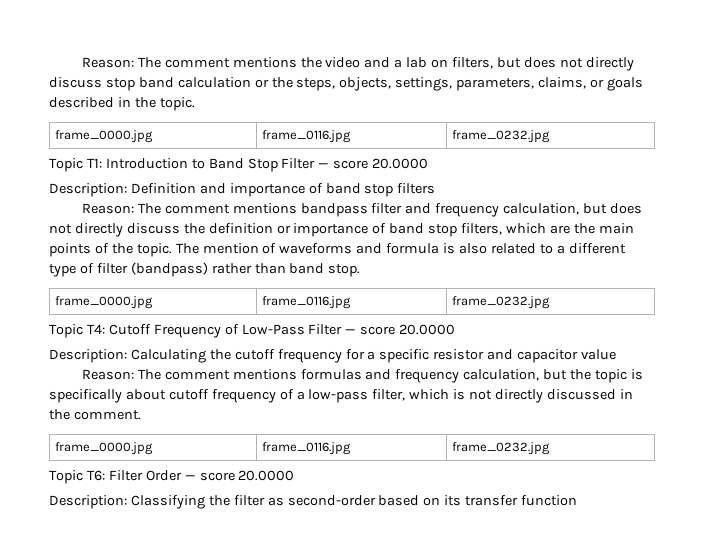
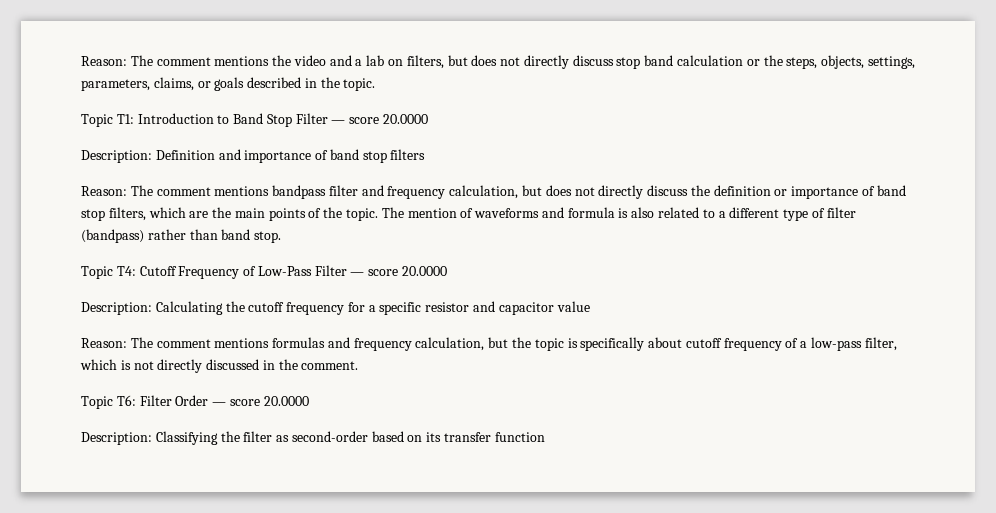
  Reason: The comment mentions the video and a lab on filters, but does not directly discuss stop band calculation or the steps, objects, settings, parameters, claims, or goals described in the topic.
- frame_0000.jpg | frame_0116.jpg | frame_0232.jpg
  The mention of waveforms and formula is also related to a different type of filter (bandpass) rather than band stop.
- frame_0000.jpg | frame_0116.jpg | frame_0232.jpg
  Reason: The comment mentions formulas and frequency calculation, but the topic is specifically about cutoff frequency of a low-pass filter, which is not directly discussed in the comment.
- frame_0000.jpg | frame_0116.jpg | frame_0232.jpg

